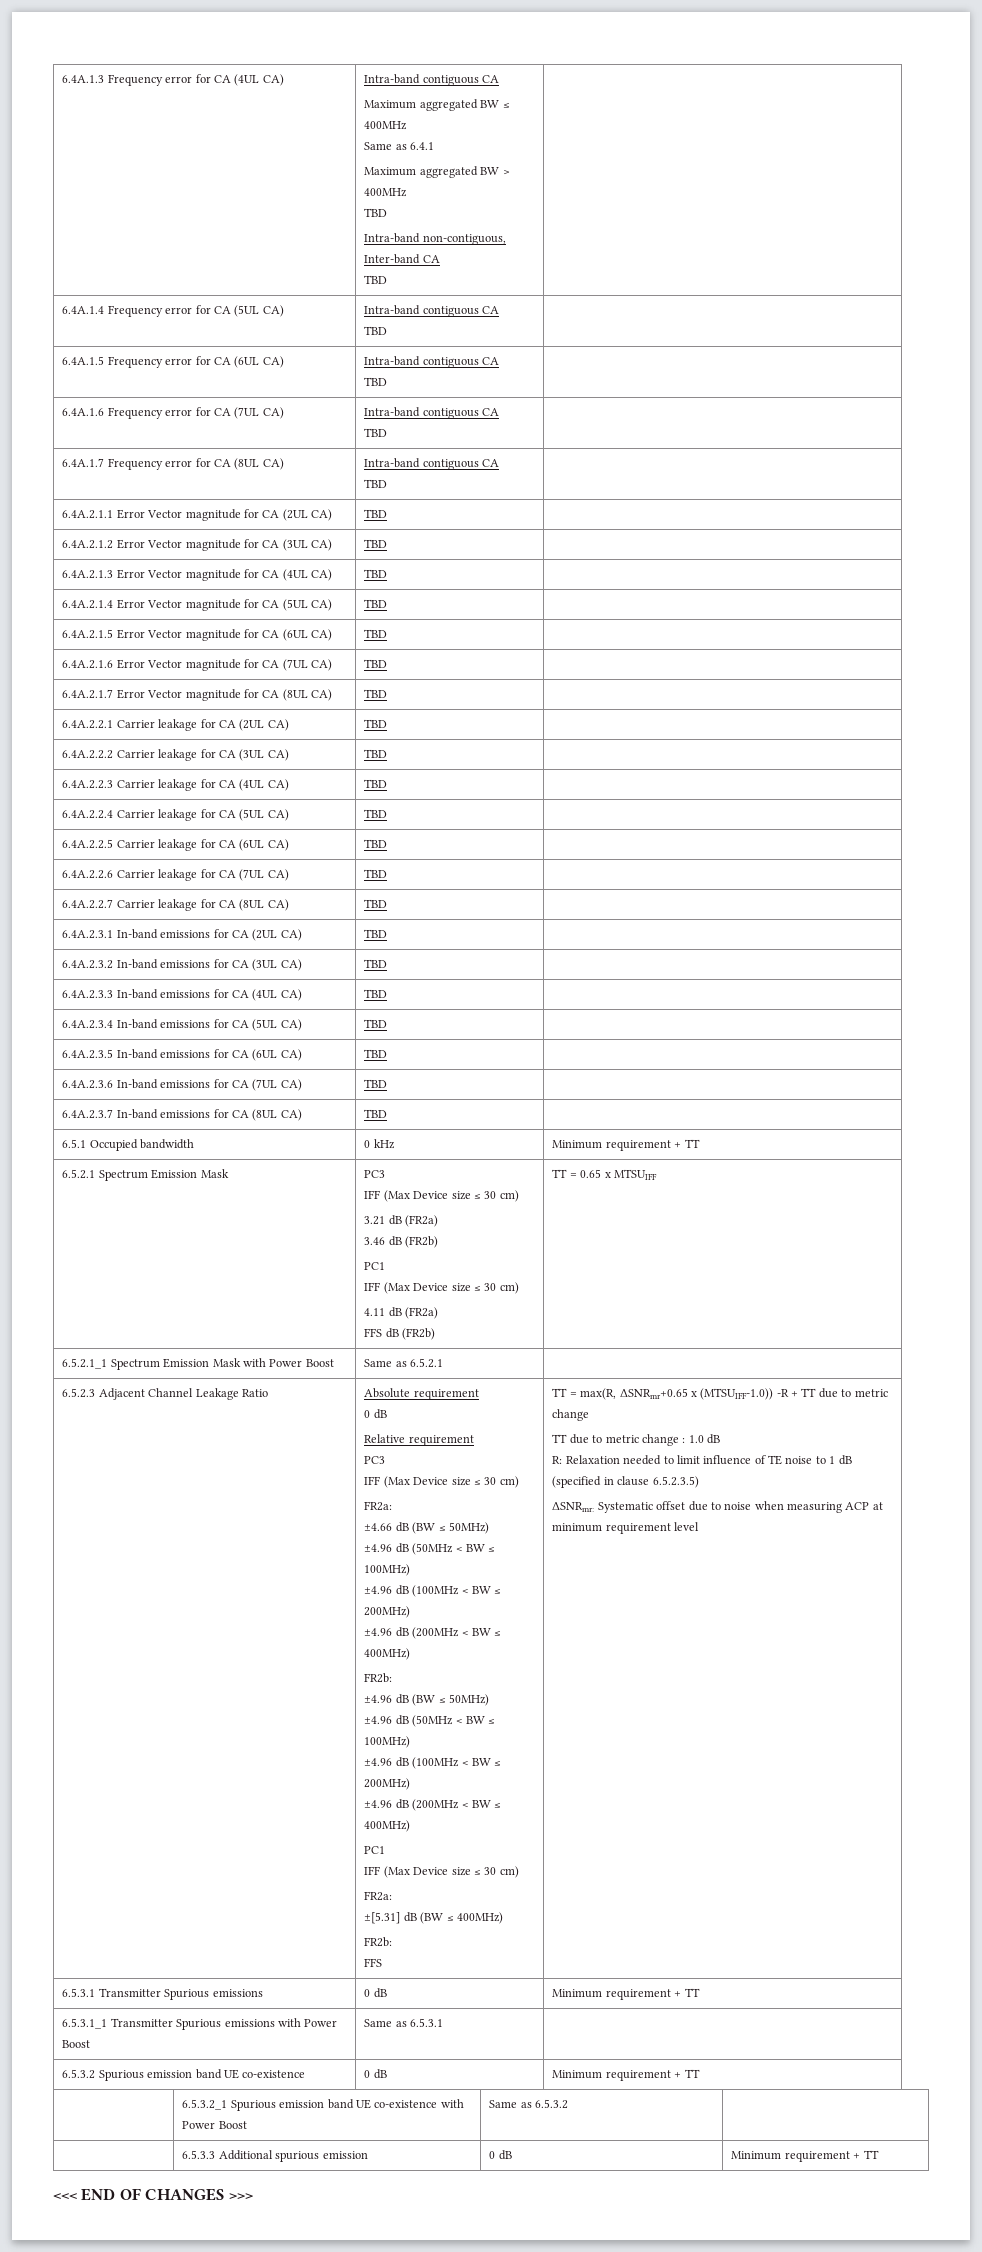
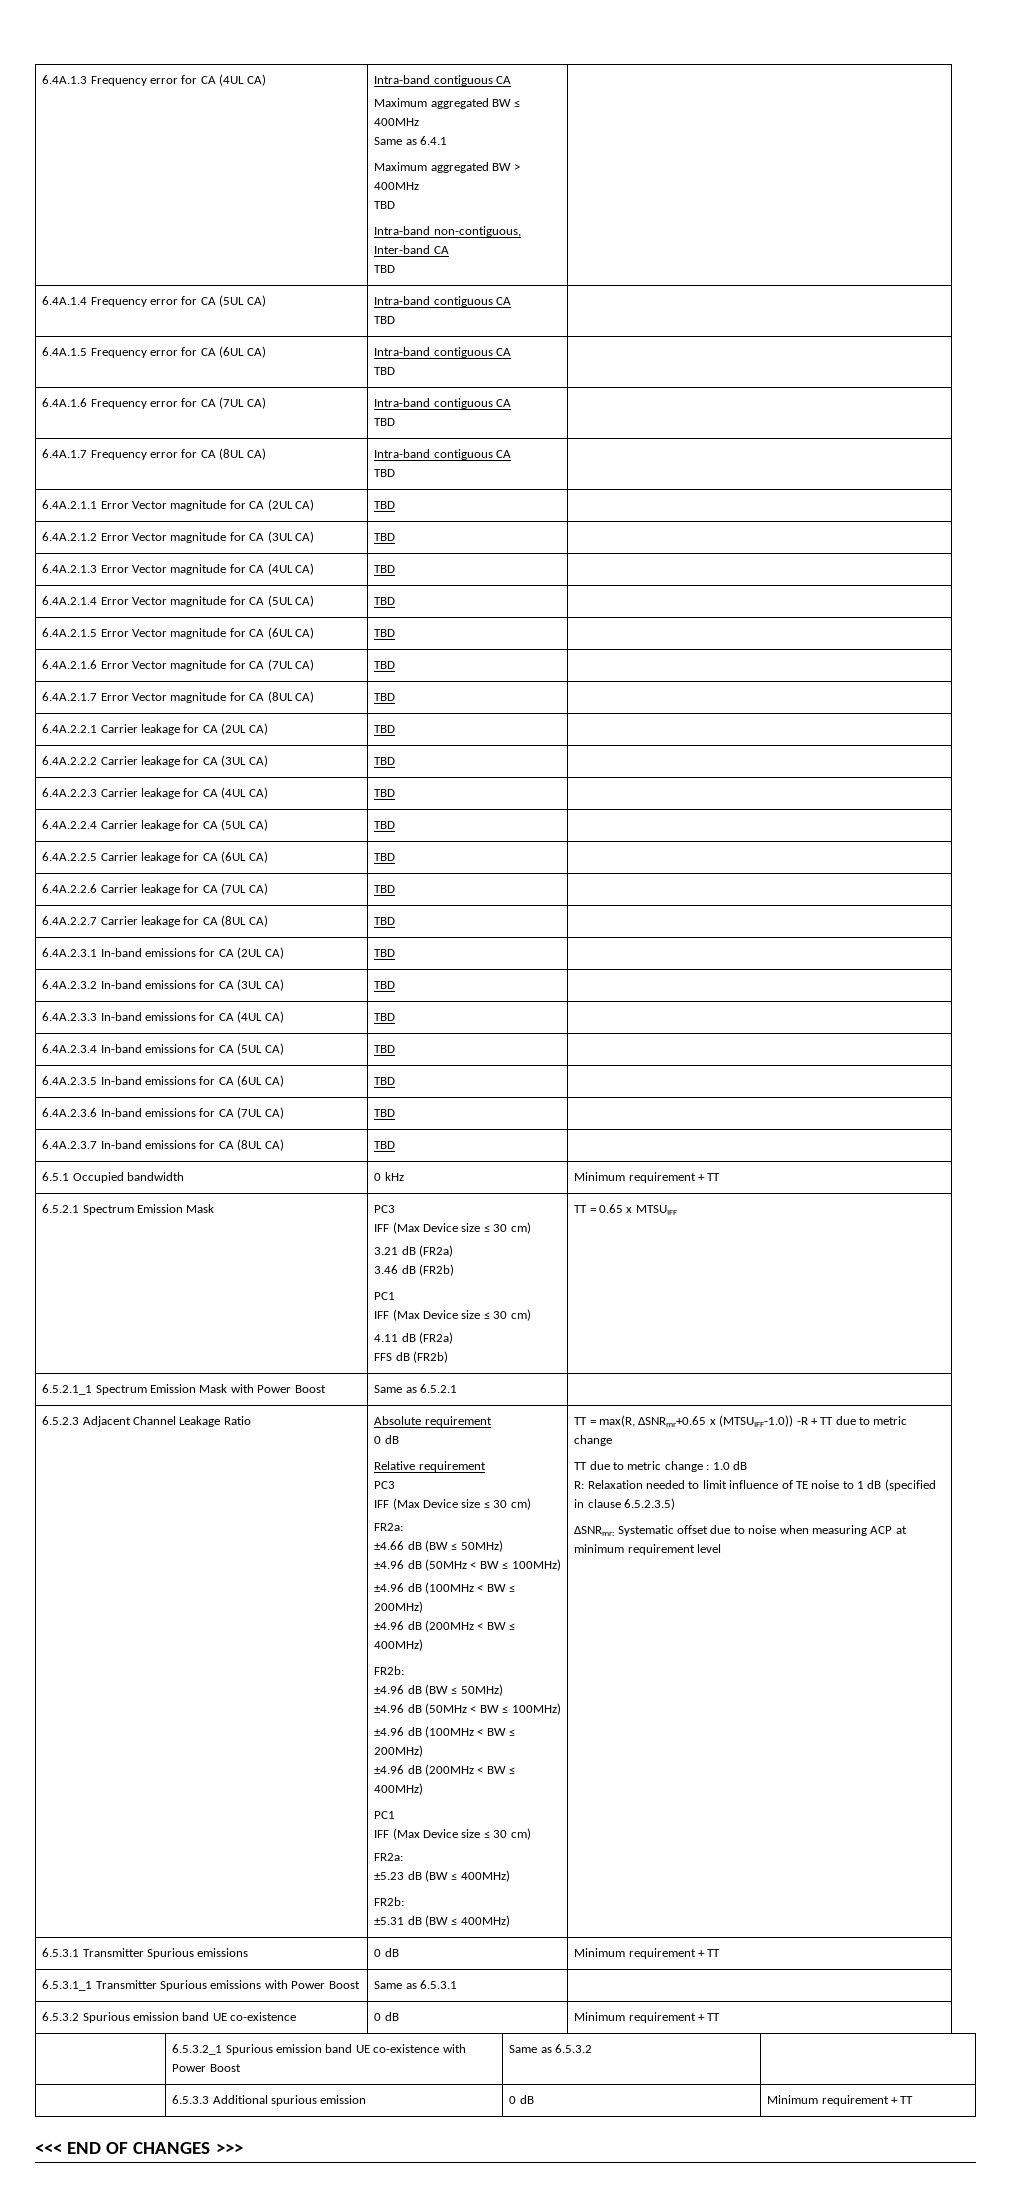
- ±[5.31] dB (BW ≤ 400MHz)
+ ±5.23 dB (BW ≤ 400MHz)
  FR2b:
- FFS
+ ±5.31 dB (BW ≤ 400MHz)

